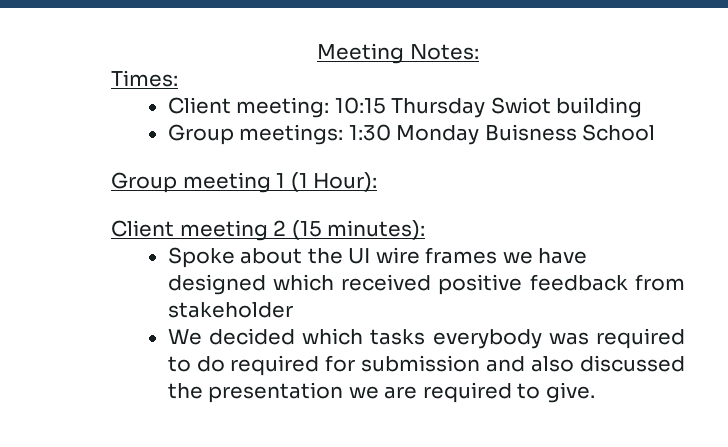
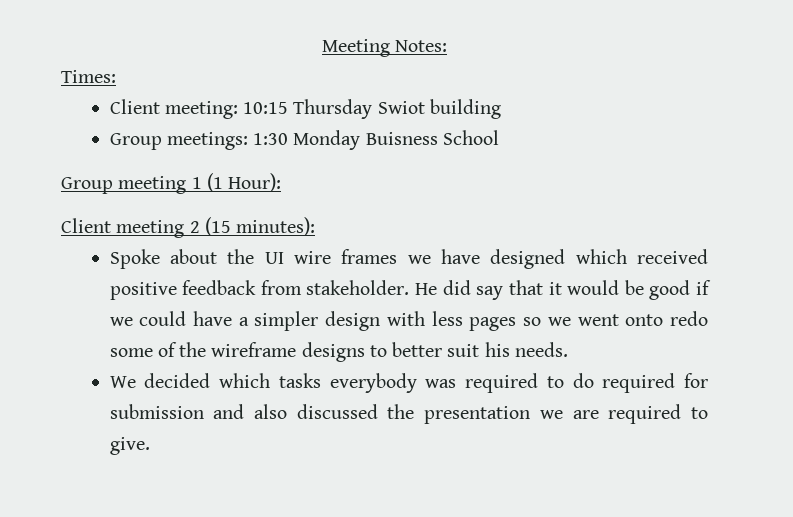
- Spoke about the UI wire frames we have designed which received positive feedback from stakeholder
+ Spoke about the UI wire frames we have designed which received positive feedback from stakeholder. He did say that it would be good if we could have a simpler design with less pages so we went onto redo some of the wireframe designs to better suit his needs.

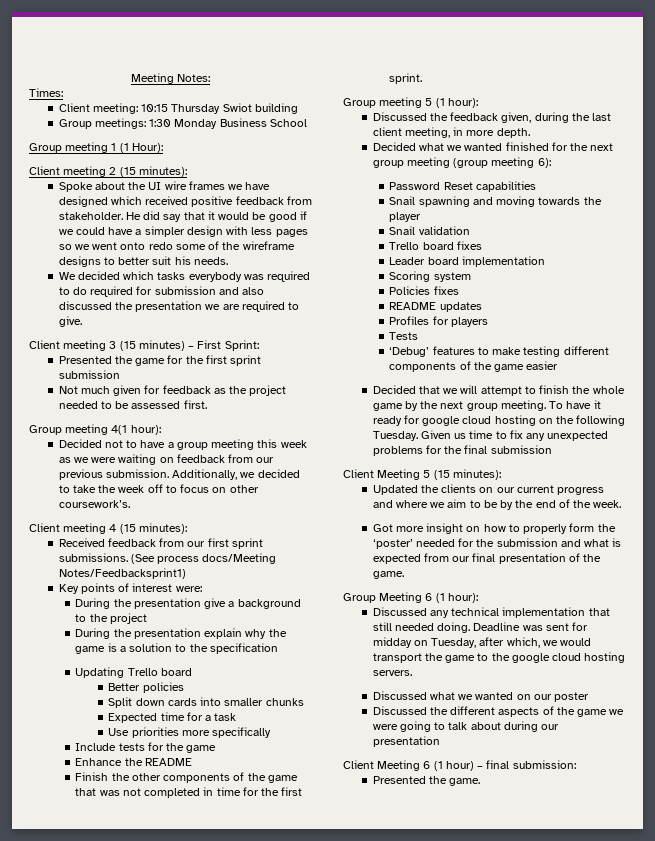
- Group meetings: 1:30 Monday Buisness School
+ Group meetings: 1:30 Monday Business School
+ Client meeting 3 (15 minutes) – First Sprint:
+ Presented the game for the first sprint submission
+ Not much given for feedback as the project needed to be assessed first.
+ Group meeting 4(1 hour):
+ Decided not to have a group meeting this week as we were waiting on feedback from our previous submission. Additionally, we decided to take the week off to focus on other coursework’s.
+ Client meeting 4 (15 minutes):
+ Received feedback from our first sprint submissions. (See process docs/Meeting Notes/Feedbacksprint1)
+ Key points of interest were:
+ During the presentation give a background to the project
+ During the presentation explain why the game is a solution to the specification
+ Updating Trello board
+ Better policies
+ Split down cards into smaller chunks
+ Expected time for a task
+ Use priorities more specifically
+ Include tests for the game
+ Enhance the README
+ Finish the other components of the game that was not completed in time for the first sprint.
+ Group meeting 5 (1 hour):
+ Discussed the feedback given, during the last client meeting, in more depth.
+ Decided what we wanted finished for the next group meeting (group meeting 6):
+ Password Reset capabilities
+ Snail spawning and moving towards the player
+ Snail validation
+ Trello board fixes
+ Leader board implementation
+ Scoring system
+ Policies fixes
+ README updates
+ Profiles for players
+ Tests
+ ‘Debug’ features to make testing different components of the game easier
+ Decided that we will attempt to finish the whole game by the next group meeting. To have it ready for google cloud hosting on the following Tuesday. Given us time to fix any unexpected problems for the final submission
+ Client Meeting 5 (15 minutes):
+ Updated the clients on our current progress and where we aim to be by the end of the week.
+ Got more insight on how to properly form the ‘poster’ needed for the submission and what is expected from our final presentation of the game.
+ Group Meeting 6 (1 hour):
+ Discussed any technical implementation that still needed doing. Deadline was sent for midday on Tuesday, after which, we would transport the game to the google cloud hosting servers.
+ Discussed what we wanted on our poster
+ Discussed the different aspects of the game we were going to talk about during our presentation
+ Client Meeting 6 (1 hour) – final submission:
+ Presented the game.

